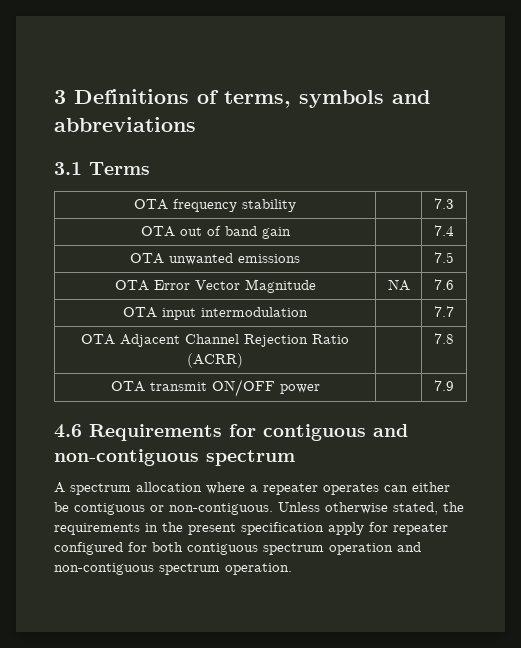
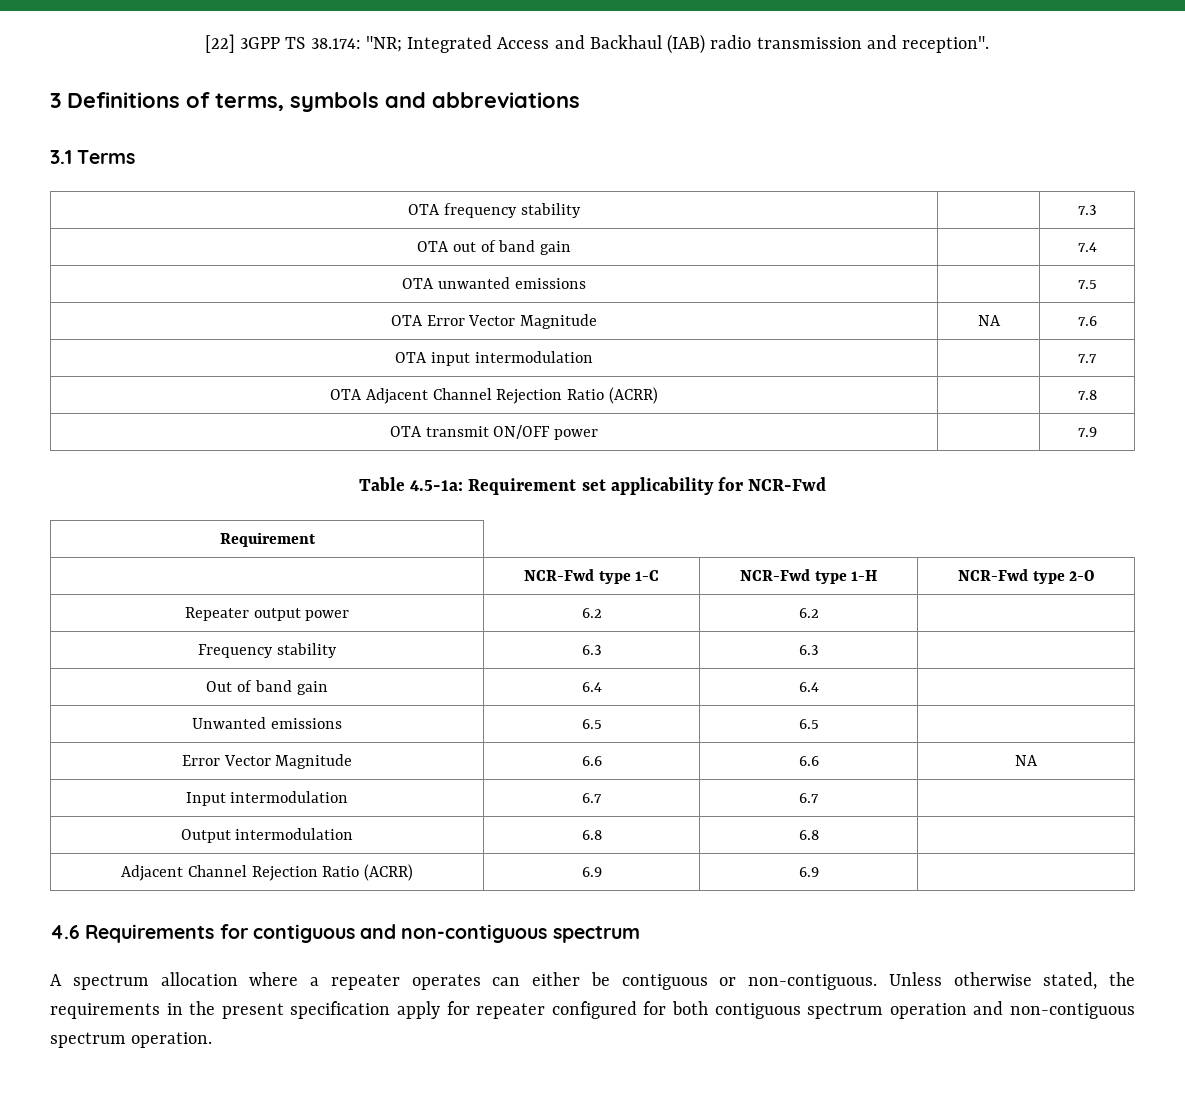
+ [22] 3GPP TS 38.174: "NR; Integrated Access and Backhaul (IAB) radio transmission and reception".
+ Table 4.5-1a: Requirement set applicability for NCR-Fwd
+ Requirement
+ | NCR-Fwd type 1-C | NCR-Fwd type 1-H | NCR-Fwd type 2-O
+ Repeater output power | 6.2 | 6.2 |
+ Frequency stability | 6.3 | 6.3 |
+ Out of band gain | 6.4 | 6.4 |
+ Unwanted emissions | 6.5 | 6.5 |
+ Error Vector Magnitude | 6.6 | 6.6 | NA
+ Input intermodulation | 6.7 | 6.7 |
+ Output intermodulation | 6.8 | 6.8 |
+ Adjacent Channel Rejection Ratio (ACRR) | 6.9 | 6.9 |

